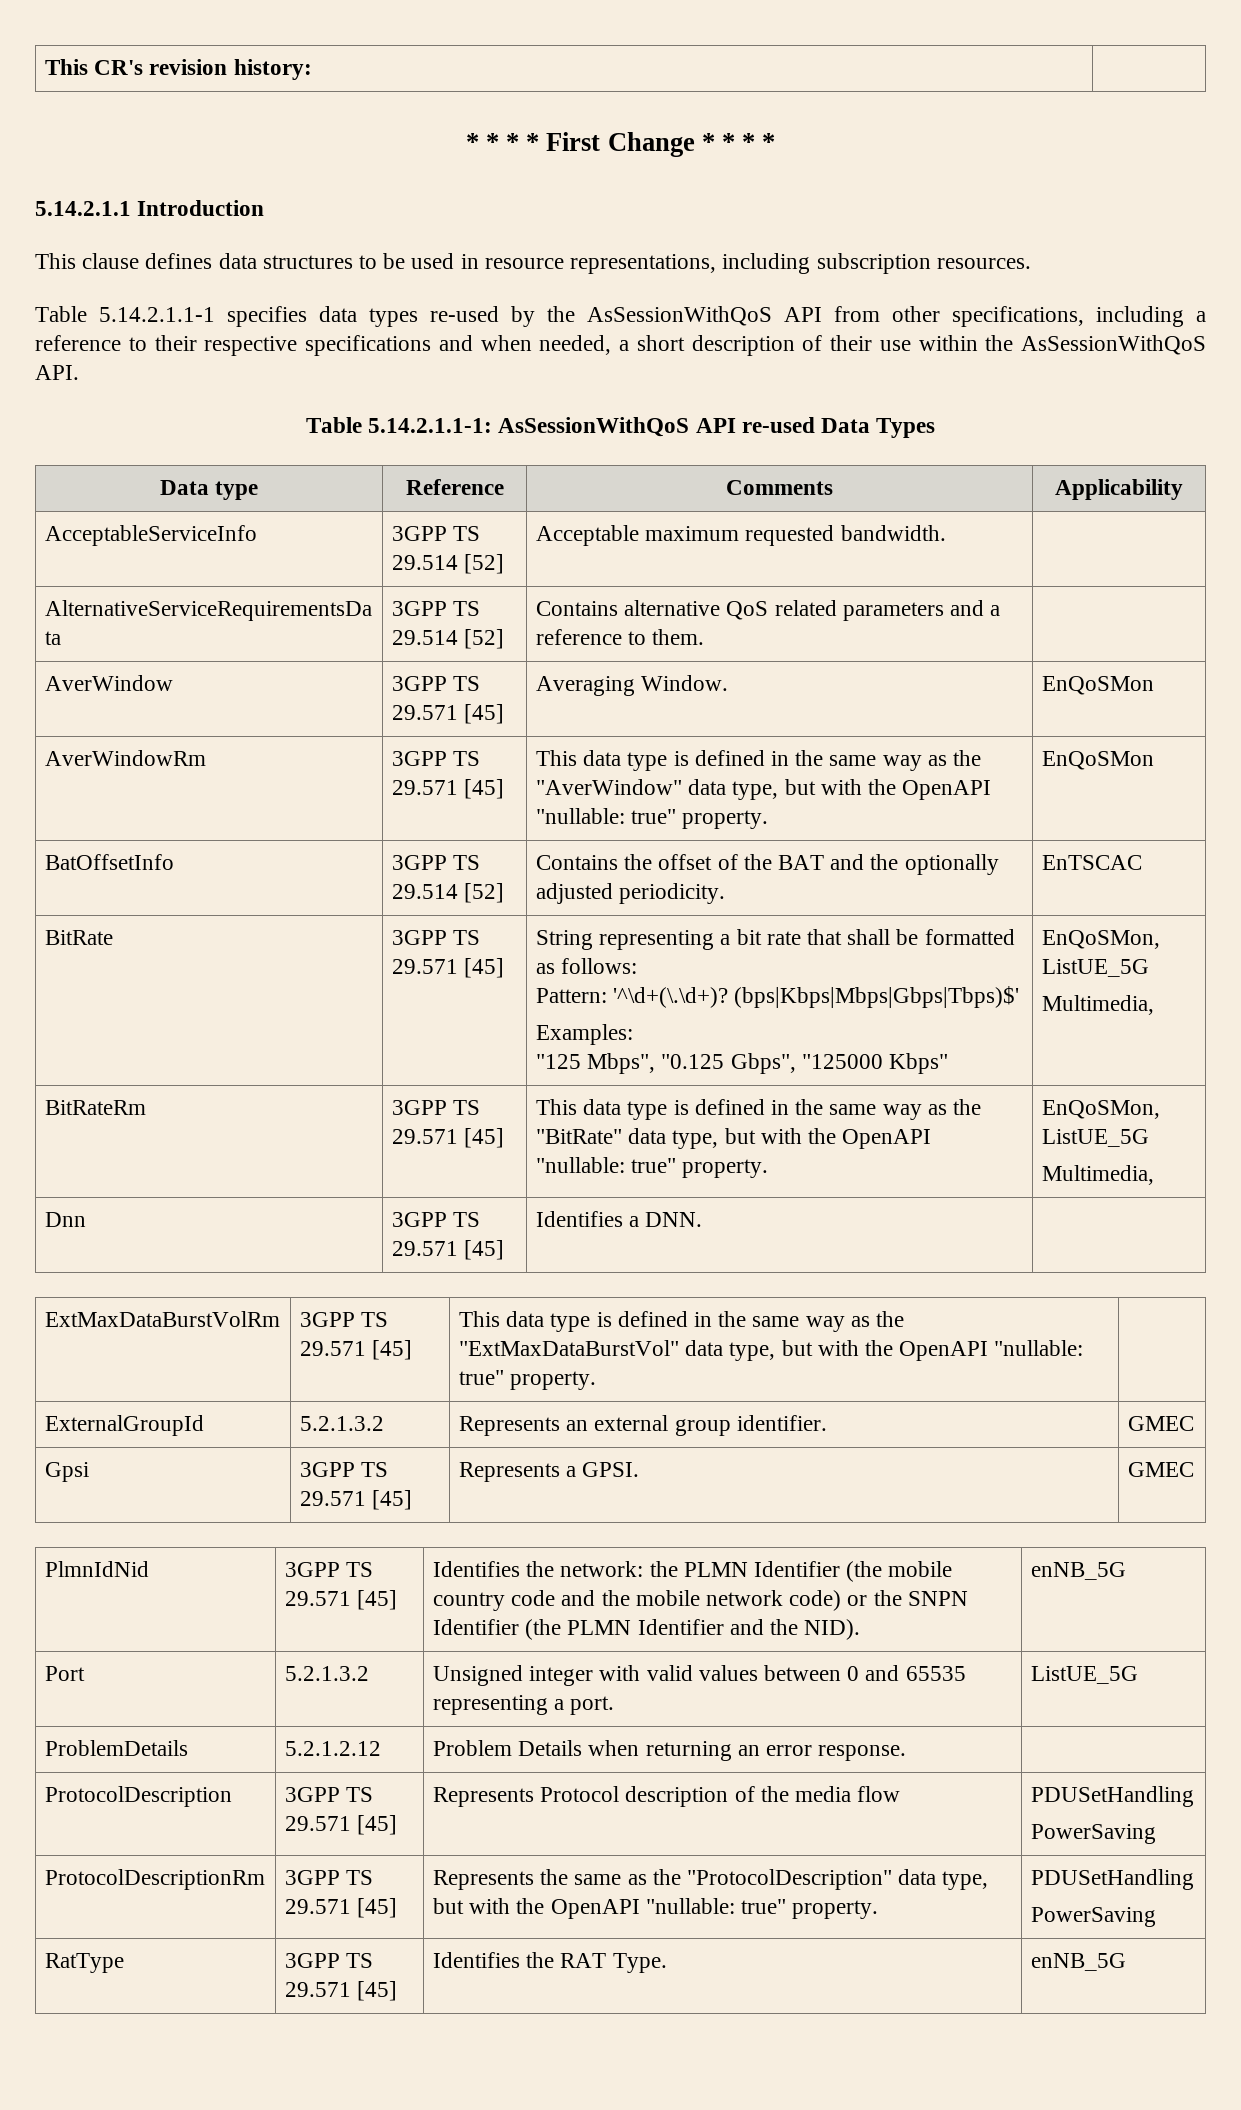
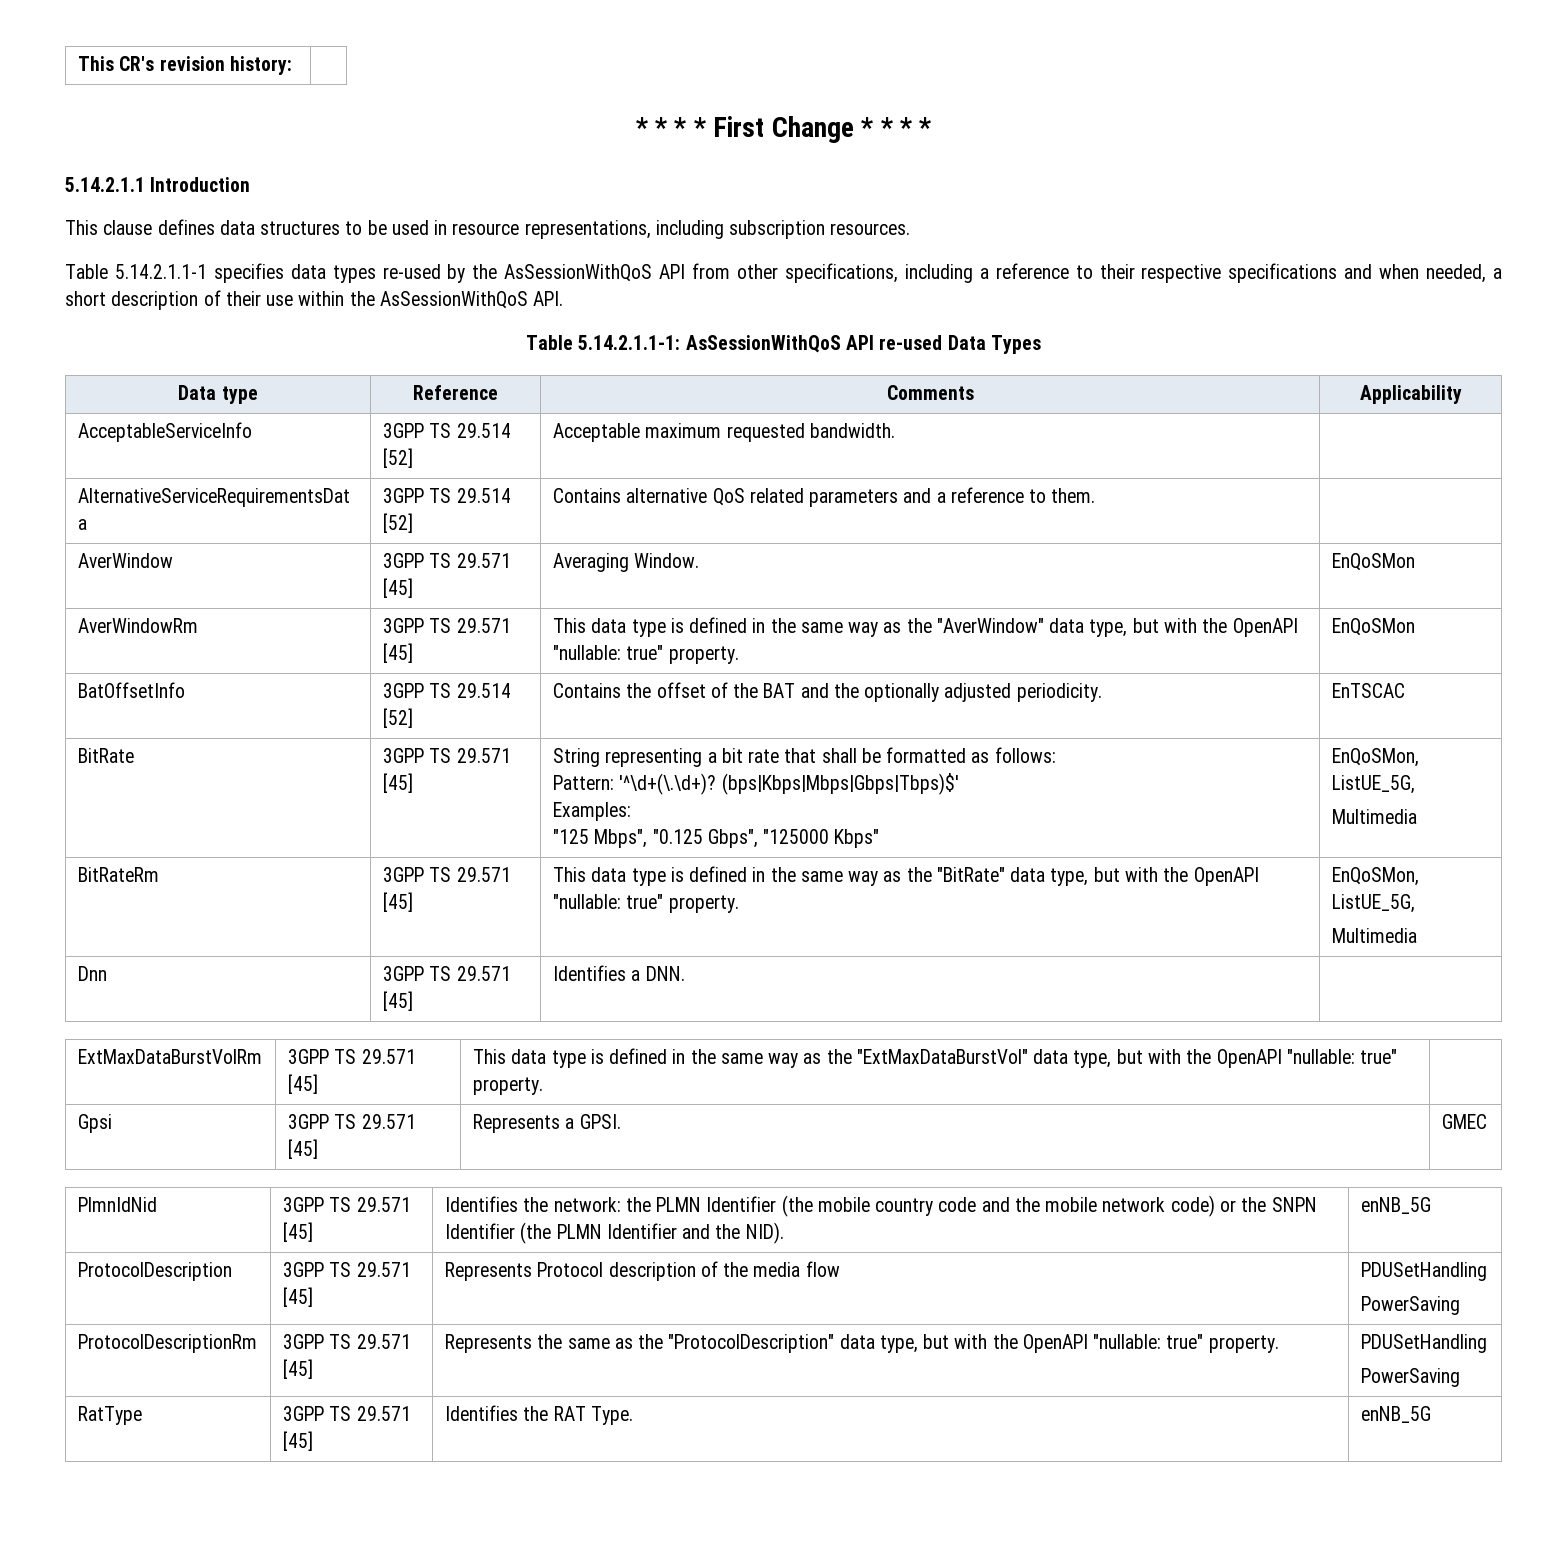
  BitRate | 3GPP TS 29.571 [45] | String representing a bit rate that shall be formatted as follows:
  Pattern: '^\d+(\.\d+)? (bps|Kbps|Mbps|Gbps|Tbps)$'
  Examples:
- "125 Mbps", "0.125 Gbps", "125000 Kbps" | EnQoSMon, ListUE_5G
- Multimedia,
+ "125 Mbps", "0.125 Gbps", "125000 Kbps" | EnQoSMon, ListUE_5G,
+ Multimedia
- BitRateRm | 3GPP TS 29.571 [45] | This data type is defined in the same way as the "BitRate" data type, but with the OpenAPI "nullable: true" property. | EnQoSMon, ListUE_5G
- Multimedia,
+ BitRateRm | 3GPP TS 29.571 [45] | This data type is defined in the same way as the "BitRate" data type, but with the OpenAPI "nullable: true" property. | EnQoSMon, ListUE_5G,
+ Multimedia
- ExternalGroupId | 5.2.1.3.2 | Represents an external group identifier. | GMEC
- Port | 5.2.1.3.2 | Unsigned integer with valid values between 0 and 65535 representing a port. | ListUE_5G
- ProblemDetails | 5.2.1.2.12 | Problem Details when returning an error response. |

